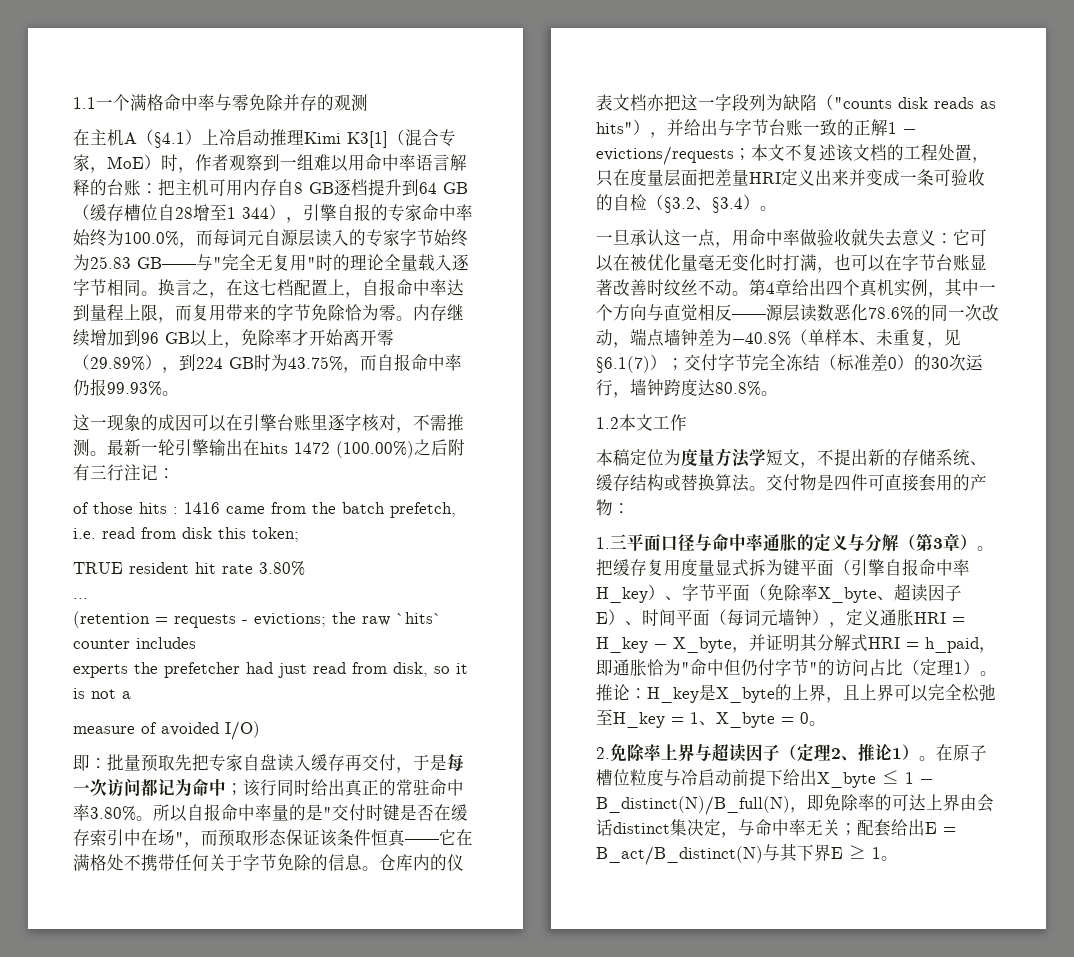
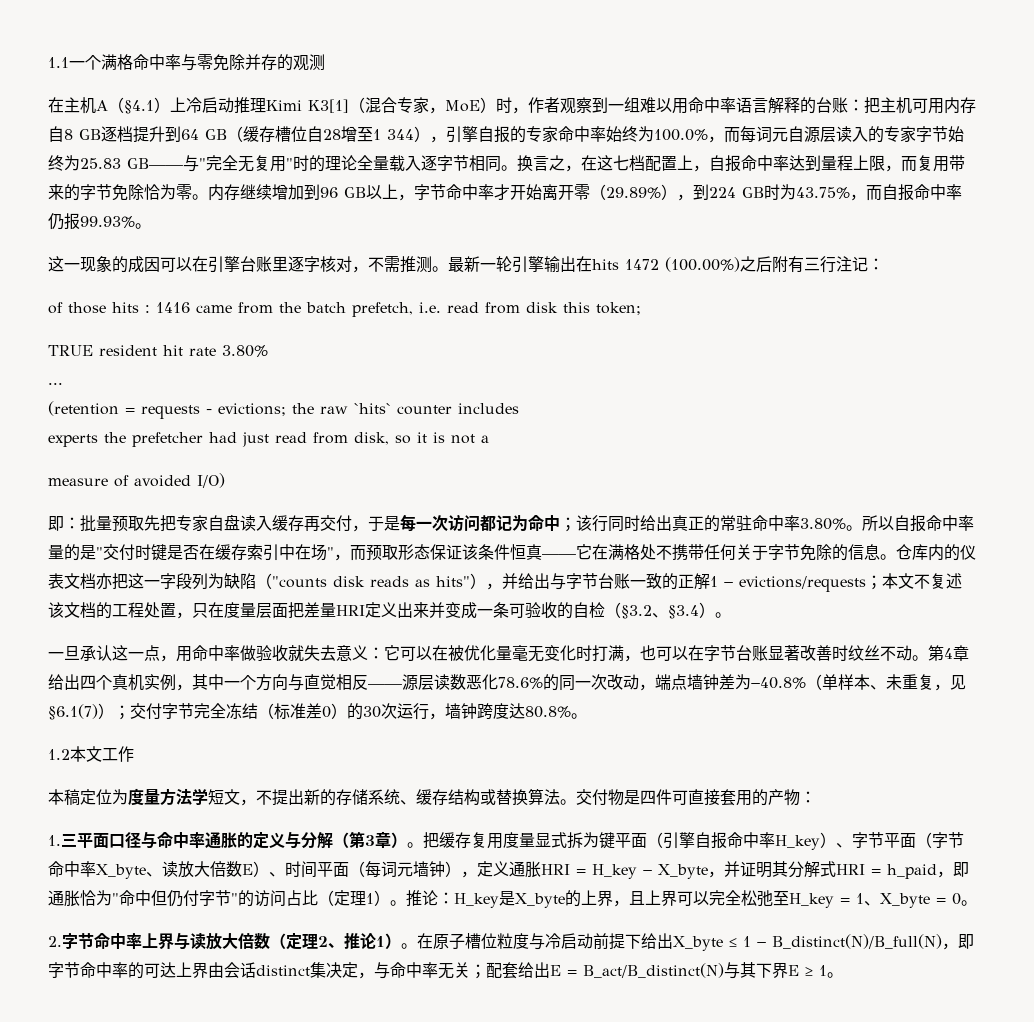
- 内存继续增加到96 GB以上，免除率才开始离开零（29.89%），到224 GB时为43.75%，而自报命中率仍报99.93%。
+ 内存继续增加到96 GB以上，字节命中率才开始离开零（29.89%），到224 GB时为43.75%，而自报命中率仍报99.93%。
- 把缓存复用度量显式拆为键平面（引擎自报命中率H_key）、字节平面（免除率X_byte、超读因子E）、时间平面（每词元墙钟），定义通胀HRI = H_key − X_byte，并证明其分解式HRI = h_paid，即通胀恰为"命中但仍付字节"的访问占比（定理1）。
+ 把缓存复用度量显式拆为键平面（引擎自报命中率H_key）、字节平面（字节命中率X_byte、读放大倍数E）、时间平面（每词元墙钟），定义通胀HRI = H_key − X_byte，并证明其分解式HRI = h_paid，即通胀恰为"命中但仍付字节"的访问占比（定理1）。
- 2.免除率上界与超读因子（定理2、推论1）。
+ 2.字节命中率上界与读放大倍数（定理2、推论1）。
- 在原子槽位粒度与冷启动前提下给出X_byte ≤ 1 − B_distinct(N)/B_full(N)，即免除率的可达上界由会话distinct集决定，与命中率无关；配套给出E = B_act/B_distinct(N)与其下界E ≥ 1。
+ 在原子槽位粒度与冷启动前提下给出X_byte ≤ 1 − B_distinct(N)/B_full(N)，即字节命中率的可达上界由会话distinct集决定，与命中率无关；配套给出E = B_act/B_distinct(N)与其下界E ≥ 1。

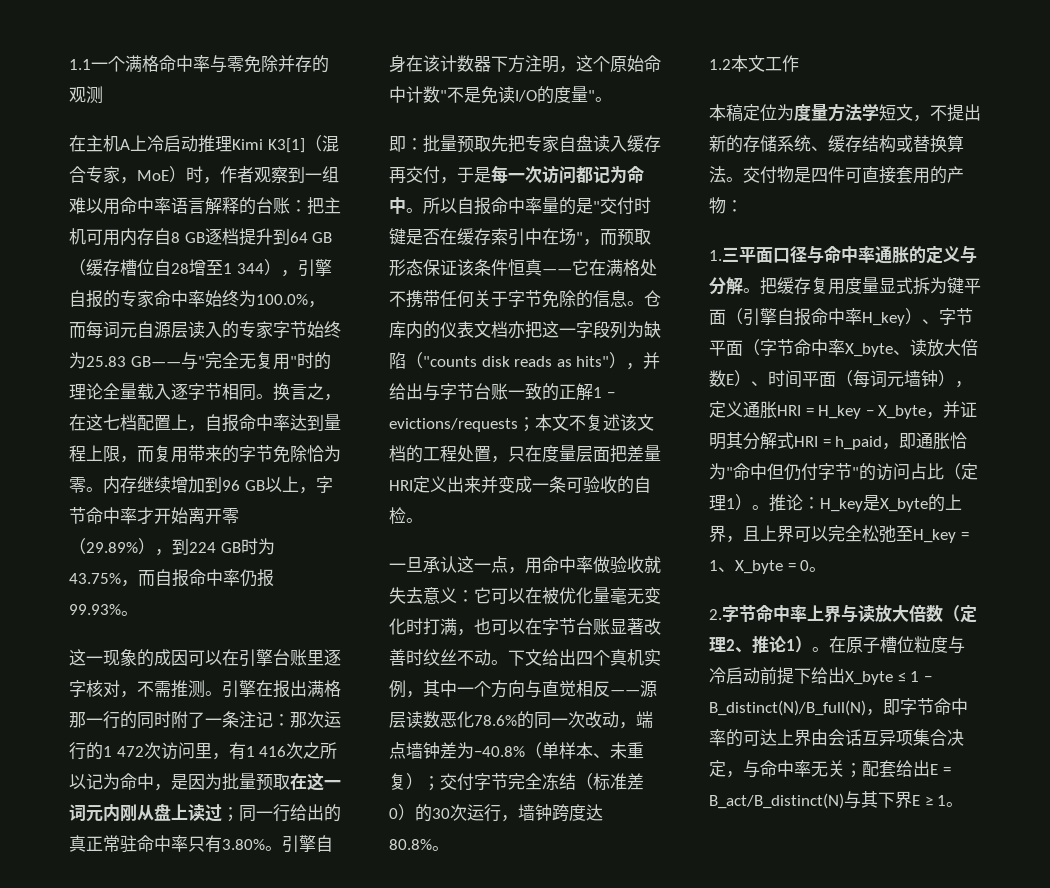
- 在主机A（§4.1）上冷启动推理Kimi K3[1]（混合专家，MoE）时，作者观察到一组难以用命中率语言解释的台账：
+ 在主机A上冷启动推理Kimi K3[1]（混合专家，MoE）时，作者观察到一组难以用命中率语言解释的台账：
- 最新一轮引擎输出在hits 1472 (100.00%)之后附有三行注记：
- of those hits : 1416 came from the batch prefetch, i.e. read from disk this token;
- TRUE resident hit rate 3.80%
- ...
- (retention = requests - evictions; the raw `hits` counter includes
- experts the prefetcher had just read from disk, so it is not a
- measure of avoided I/O)
+ 引擎在报出满格那一行的同时附了一条注记：那次运行的1 472次访问里，有1 416次之所以记为命中，是因为批量预取在这一词元内刚从盘上读过；同一行给出的真正常驻命中率只有3.80%。引擎自身在该计数器下方注明，这个原始命中计数"不是免读I/O的度量"。
- 即：批量预取先把专家自盘读入缓存再交付，于是每一次访问都记为命中；该行同时给出真正的常驻命中率3.80%。
+ 即：批量预取先把专家自盘读入缓存再交付，于是每一次访问都记为命中。
- 仓库内的仪表文档亦把这一字段列为缺陷（"counts disk reads as hits"），并给出与字节台账一致的正解1 − evictions/requests；本文不复述该文档的工程处置，只在度量层面把差量HRI定义出来并变成一条可验收的自检（§3.2、§3.4）。
+ 仓库内的仪表文档亦把这一字段列为缺陷（"counts disk reads as hits"），并给出与字节台账一致的正解1 − evictions/requests；本文不复述该文档的工程处置，只在度量层面把差量HRI定义出来并变成一条可验收的自检。
- 第4章给出四个真机实例，其中一个方向与直觉相反——源层读数恶化78.6%的同一次改动，端点墙钟差为−40.8%（单样本、未重复，见§6.1(7)）；交付字节完全冻结（标准差0）的30次运行，墙钟跨度达80.8%。
+ 下文给出四个真机实例，其中一个方向与直觉相反——源层读数恶化78.6%的同一次改动，端点墙钟差为−40.8%（单样本、未重复）；交付字节完全冻结（标准差0）的30次运行，墙钟跨度达80.8%。
- 1.三平面口径与命中率通胀的定义与分解（第3章）。
+ 1.三平面口径与命中率通胀的定义与分解。
- 在原子槽位粒度与冷启动前提下给出X_byte ≤ 1 − B_distinct(N)/B_full(N)，即字节命中率的可达上界由会话distinct集决定，与命中率无关；配套给出E = B_act/B_distinct(N)与其下界E ≥ 1。
+ 在原子槽位粒度与冷启动前提下给出X_byte ≤ 1 − B_distinct(N)/B_full(N)，即字节命中率的可达上界由会话互异项集合决定，与命中率无关；配套给出E = B_act/B_distinct(N)与其下界E ≥ 1。

